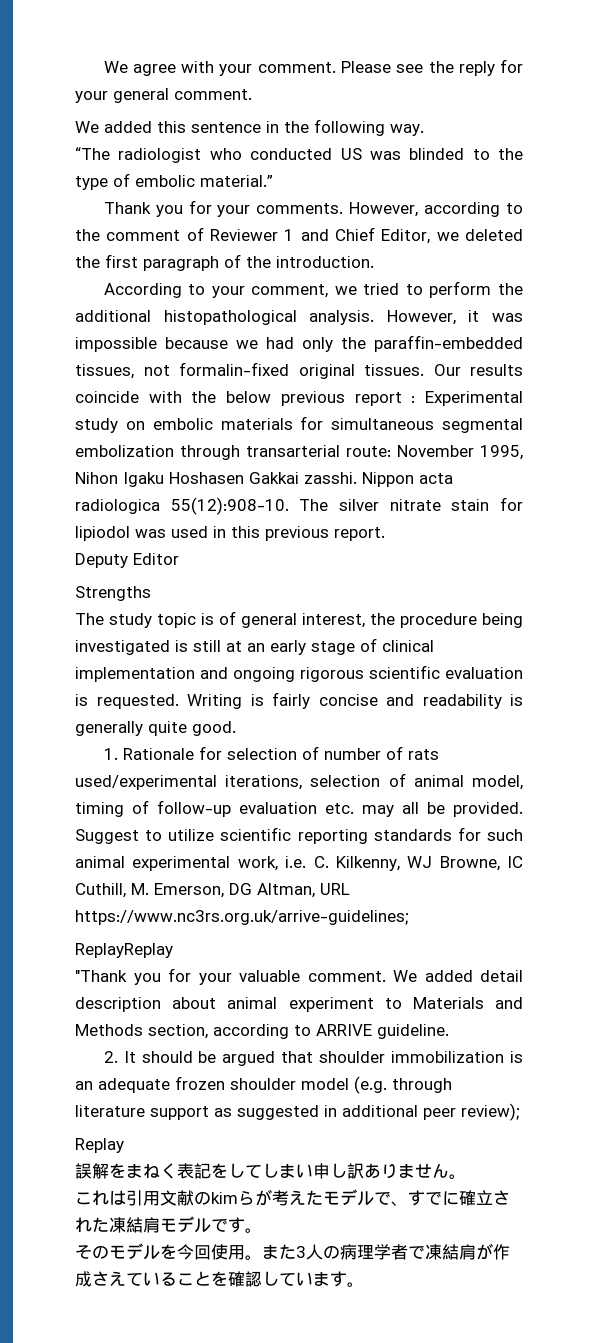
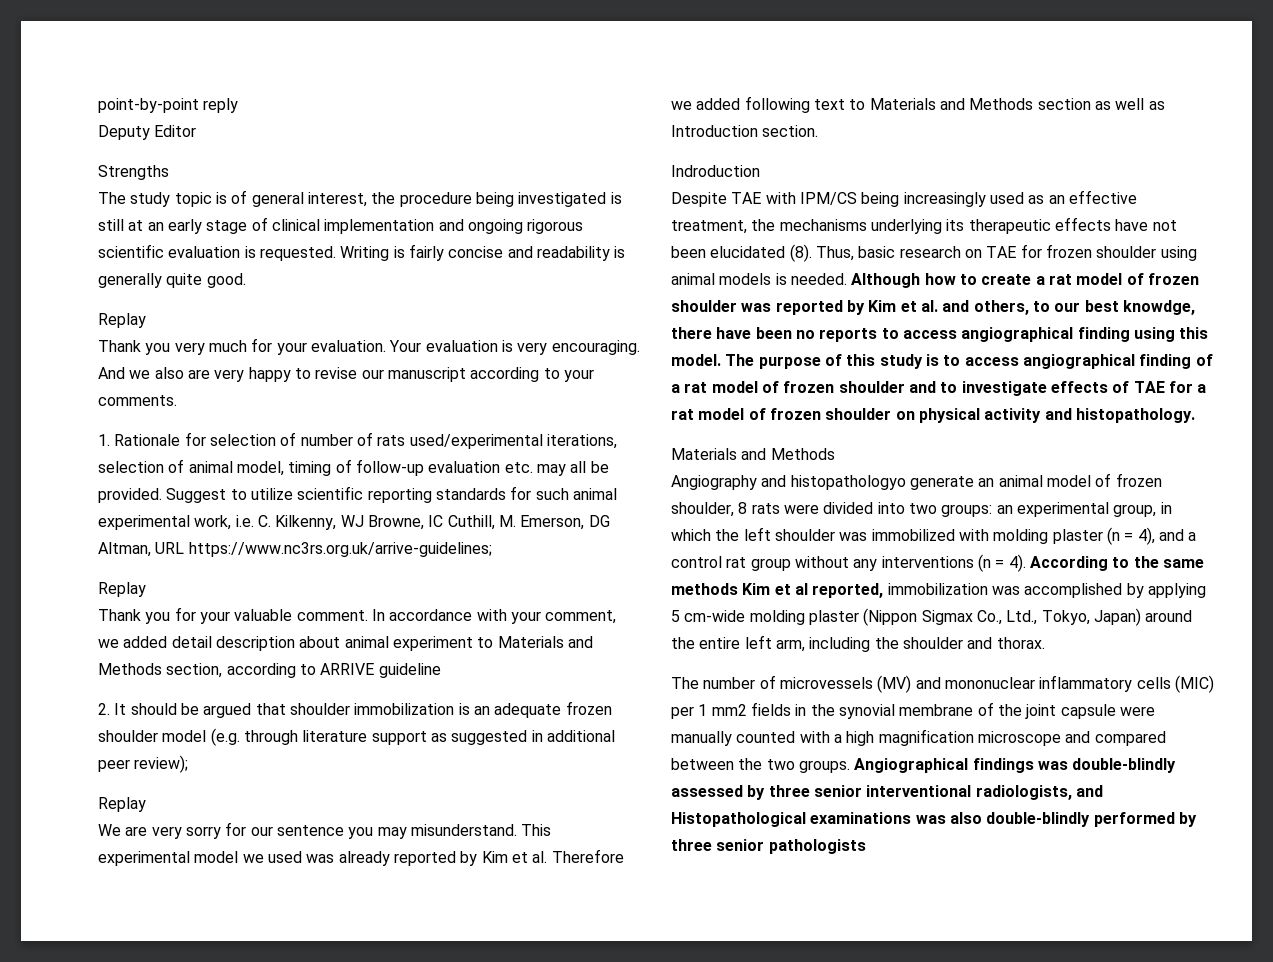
- We agree with your comment. Please see the reply for your general comment.
- We added this sentence in the following way.
- “The radiologist who conducted US was blinded to the type of embolic material.”
- Thank you for your comments. However, according to the comment of Reviewer 1 and Chief Editor, we deleted the first paragraph of the introduction.
- According to your comment, we tried to perform the additional histopathological analysis. However, it was impossible because we had only the paraffin-embedded tissues, not formalin-fixed original tissues. Our results coincide with the below previous report : Experimental study on embolic materials for simultaneous segmental embolization through transarterial route: November 1995, Nihon Igaku Hoshasen Gakkai zasshi. Nippon acta radiologica 55(12):908-10. The silver nitrate stain for lipiodol was used in this previous report.
+ point-by-point reply
  Writing is fairly concise and readability is generally quite good.
+ Replay
+ Thank you very much for your evaluation. Your evaluation is very encouraging. And we also are very happy to revise our manuscript according to your comments.
  Suggest to utilize scientific reporting standards for such animal experimental work, i.e. C. Kilkenny, WJ Browne, IC Cuthill, M. Emerson, DG Altman, URL https://www.nc3rs.org.uk/arrive-guidelines;
- ReplayReplay
- "Thank you for your valuable comment.
+ Replay
+ Thank you for your valuable comment.
- We added detail description about animal experiment to Materials and Methods section, according to ARRIVE guideline.
+ In accordance with your comment, we added detail description about animal experiment to Materials and Methods section, according to ARRIVE guideline
- 誤解をまねく表記をしてしまい申し訳ありません。
- これは引用文献のkimらが考えたモデルで、すでに確立された凍結肩モデルです。
- そのモデルを今回使用。また3人の病理学者で凍結肩が作成さえていることを確認しています。
+ We are very sorry for our sentence you may misunderstand. This experimental model we used was already reported by Kim et al. Therefore we added following text to Materials and Methods section as well as Introduction section.
+ Indroduction
+ Despite TAE with IPM/CS being increasingly used as an effective treatment, the mechanisms underlying its therapeutic effects have not been elucidated (8). Thus, basic research on TAE for frozen shoulder using animal models is needed. Although how to create a rat model of frozen shoulder was reported by Kim et al. and others, to our best knowdge, there have been no reports to access angiographical finding using this model. The purpose of this study is to access angiographical finding of a rat model of frozen shoulder and to investigate effects of TAE for a rat model of frozen shoulder on physical activity and histopathology.
+ Materials and Methods
+ Angiography and histopathologyo generate an animal model of frozen shoulder, 8 rats were divided into two groups: an experimental group, in which the left shoulder was immobilized with molding plaster (n = 4), and a control rat group without any interventions (n = 4). According to the same methods Kim et al reported, immobilization was accomplished by applying 5 cm-wide molding plaster (Nippon Sigmax Co., Ltd., Tokyo, Japan) around the entire left arm, including the shoulder and thorax.
+ The number of microvessels (MV) and mononuclear inflammatory cells (MIC) per 1 mm2 fields in the synovial membrane of the joint capsule were manually counted with a high magnification microscope and compared between the two groups. Angiographical findings was double-blindly assessed by three senior interventional radiologists, and Histopathological examinations was also double-blindly performed by three senior pathologists

